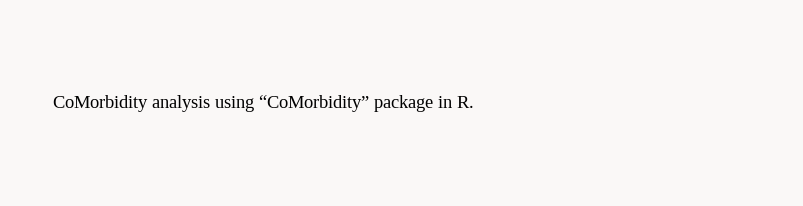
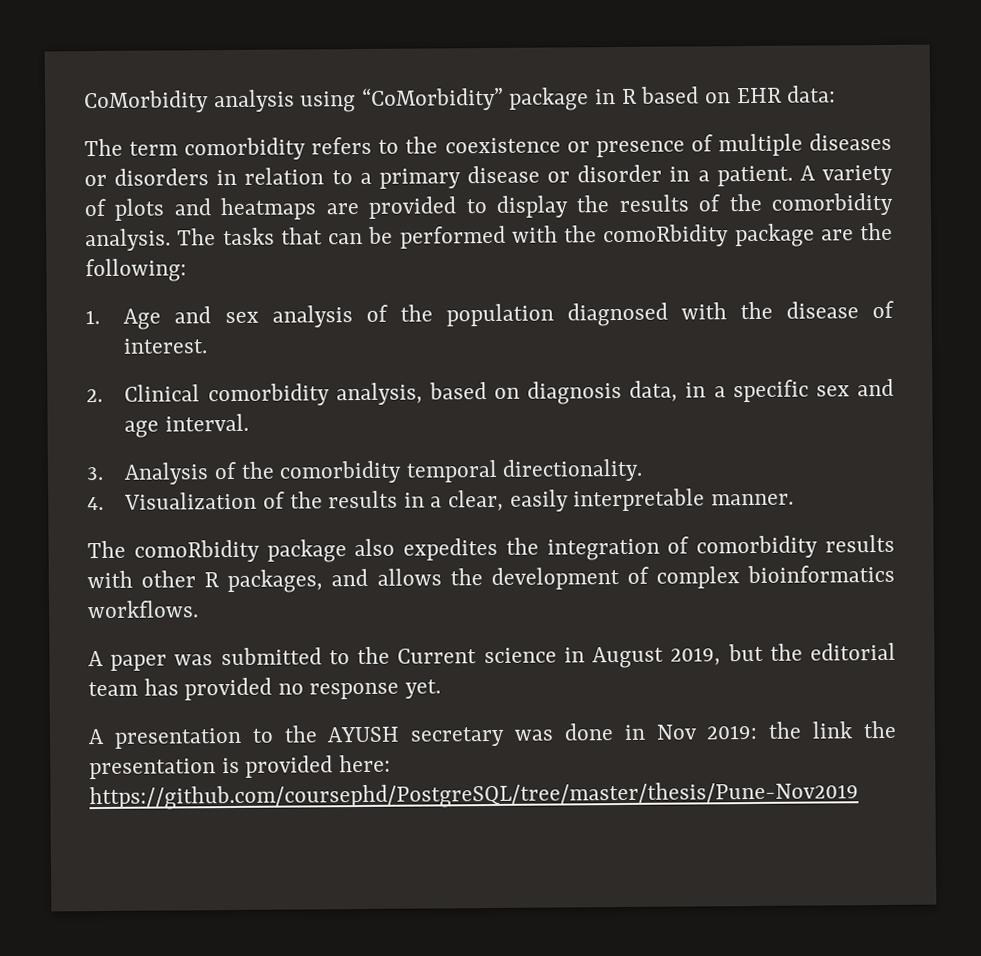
- CoMorbidity analysis using “CoMorbidity” package in R.
+ CoMorbidity analysis using “CoMorbidity” package in R based on EHR data:
+ The term comorbidity refers to the coexistence or presence of multiple diseases or disorders in relation to a primary disease or disorder in a patient. A variety of plots and heatmaps are provided to display the results of the comorbidity analysis. The tasks that can be performed with the comoRbidity package are the following:
+ 1. Age and sex analysis of the population diagnosed with the disease of interest.
+ 2. Clinical comorbidity analysis, based on diagnosis data, in a specific sex and age interval.
+ 3. Analysis of the comorbidity temporal directionality.
+ 4. Visualization of the results in a clear, easily interpretable manner.
+ The comoRbidity package also expedites the integration of comorbidity results with other R packages, and allows the development of complex bioinformatics workflows.
+ A paper was submitted to the Current science in August 2019, but the editorial team has provided no response yet.
+ A presentation to the AYUSH secretary was done in Nov 2019: the link the presentation is provided here: https://github.com/coursephd/PostgreSQL/tree/master/thesis/Pune-Nov2019

